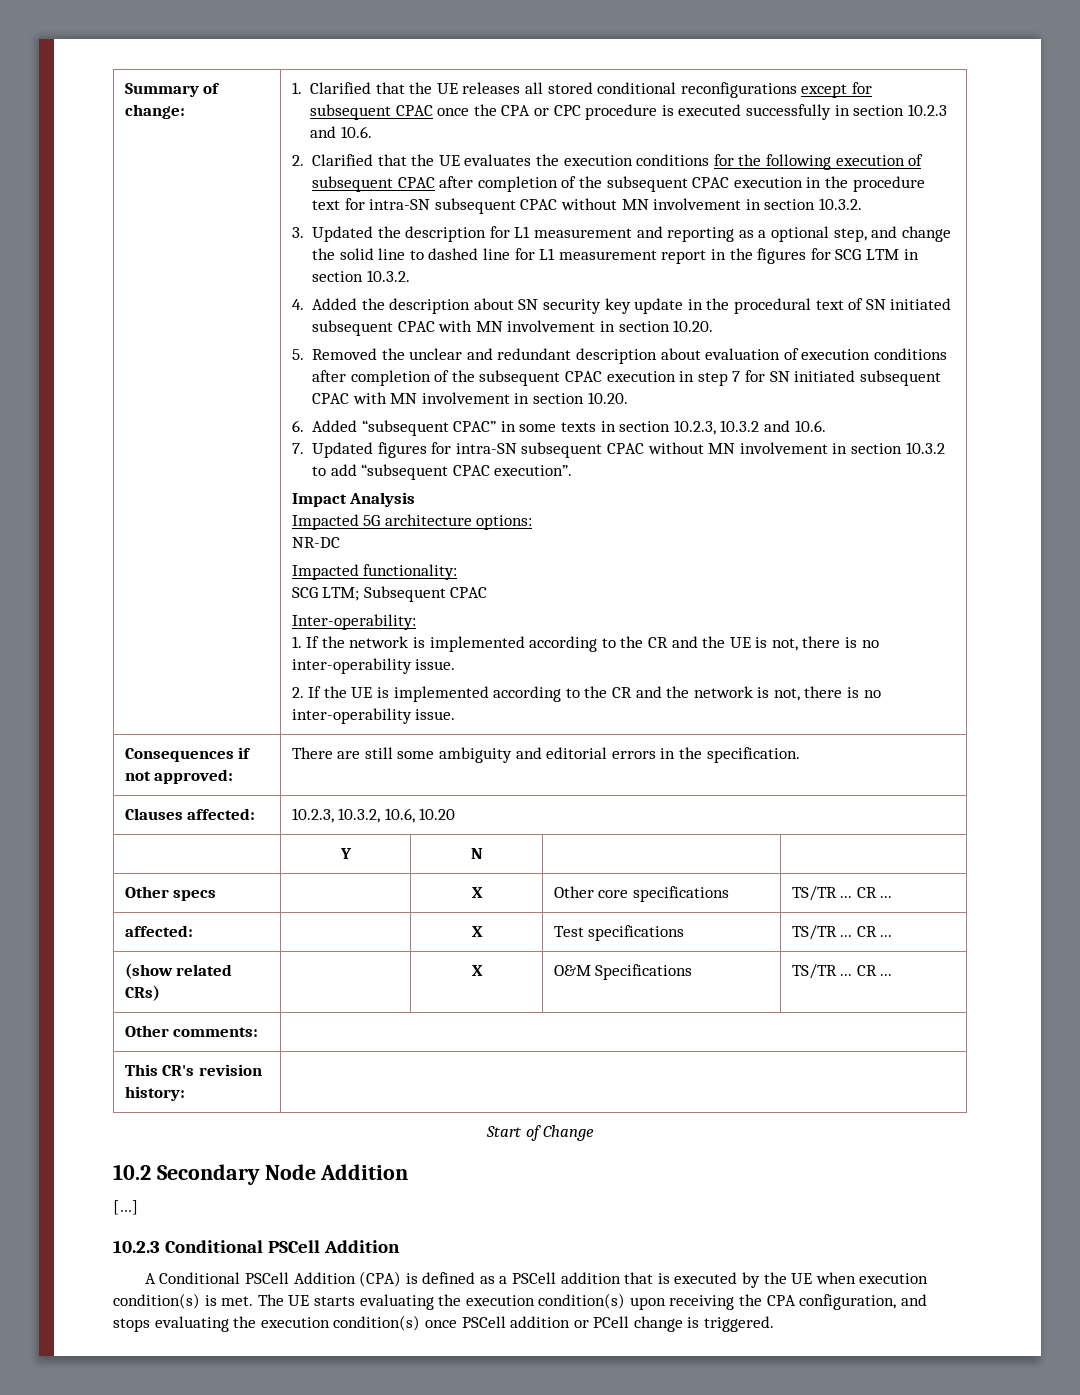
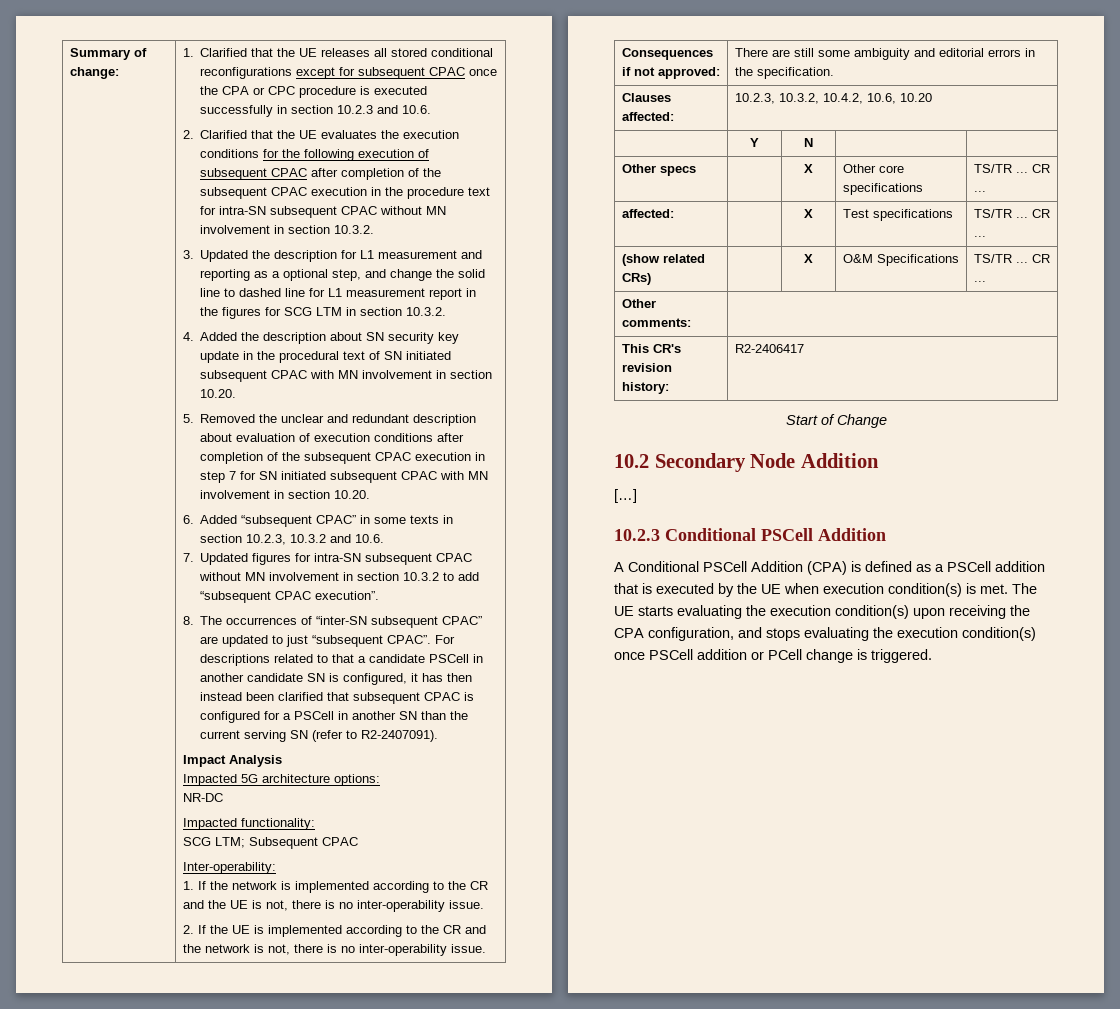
+ 8. The occurrences of “inter-SN subsequent CPAC” are updated to just “subsequent CPAC”. For descriptions related to that a candidate PSCell in another candidate SN is configured, it has then instead been clarified that subsequent CPAC is configured for a PSCell in another SN than the current serving SN (refer to R2-2407091).
- Clauses affected: | 10.2.3, 10.3.2, 10.6, 10.20
+ Clauses affected: | 10.2.3, 10.3.2, 10.4.2, 10.6, 10.20
- This CR's revision history: |
+ This CR's revision history: | R2-2406417

